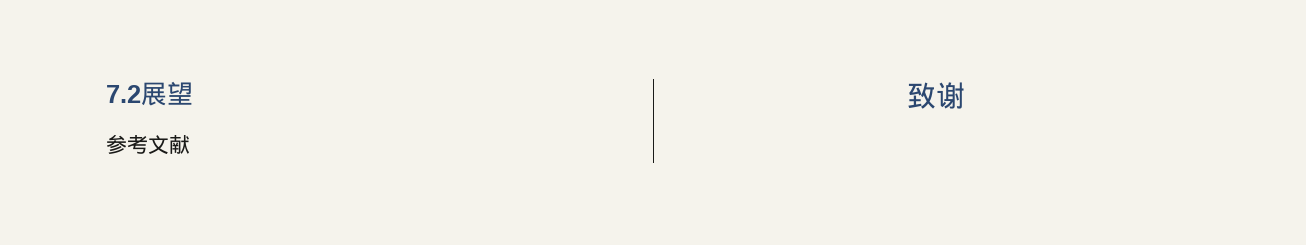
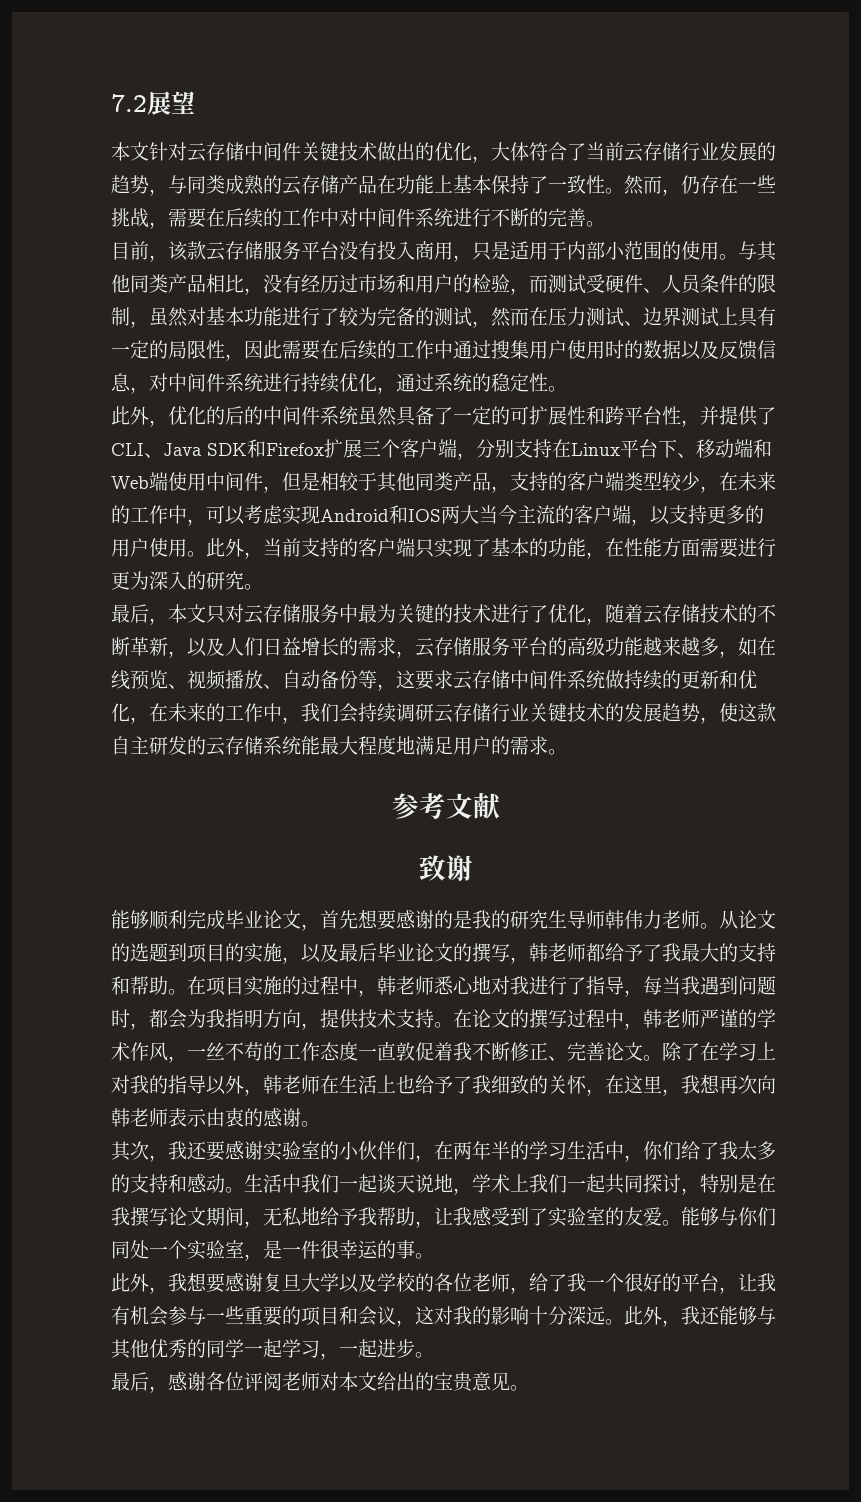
+ 本文针对云存储中间件关键技术做出的优化，大体符合了当前云存储行业发展的趋势，与同类成熟的云存储产品在功能上基本保持了一致性。然而，仍存在一些挑战，需要在后续的工作中对中间件系统进行不断的完善。
+ 目前，该款云存储服务平台没有投入商用，只是适用于内部小范围的使用。与其他同类产品相比，没有经历过市场和用户的检验，而测试受硬件、人员条件的限制，虽然对基本功能进行了较为完备的测试，然而在压力测试、边界测试上具有一定的局限性，因此需要在后续的工作中通过搜集用户使用时的数据以及反馈信息，对中间件系统进行持续优化，通过系统的稳定性。
+ 此外，优化的后的中间件系统虽然具备了一定的可扩展性和跨平台性，并提供了CLI、Java SDK和Firefox扩展三个客户端，分别支持在Linux平台下、移动端和Web端使用中间件，但是相较于其他同类产品，支持的客户端类型较少，在未来的工作中，可以考虑实现Android和IOS两大当今主流的客户端，以支持更多的用户使用。此外，当前支持的客户端只实现了基本的功能，在性能方面需要进行更为深入的研究。
+ 最后，本文只对云存储服务中最为关键的技术进行了优化，随着云存储技术的不断革新，以及人们日益增长的需求，云存储服务平台的高级功能越来越多，如在线预览、视频播放、自动备份等，这要求云存储中间件系统做持续的更新和优化，在未来的工作中，我们会持续调研云存储行业关键技术的发展趋势，使这款自主研发的云存储系统能最大程度地满足用户的需求。
  参考文献
  致谢
+ 能够顺利完成毕业论文，首先想要感谢的是我的研究生导师韩伟力老师。从论文的选题到项目的实施，以及最后毕业论文的撰写，韩老师都给予了我最大的支持和帮助。在项目实施的过程中，韩老师悉心地对我进行了指导，每当我遇到问题时，都会为我指明方向，提供技术支持。在论文的撰写过程中，韩老师严谨的学术作风，一丝不苟的工作态度一直敦促着我不断修正、完善论文。除了在学习上对我的指导以外，韩老师在生活上也给予了我细致的关怀，在这里，我想再次向韩老师表示由衷的感谢。
+ 其次，我还要感谢实验室的小伙伴们，在两年半的学习生活中，你们给了我太多的支持和感动。生活中我们一起谈天说地，学术上我们一起共同探讨，特别是在我撰写论文期间，无私地给予我帮助，让我感受到了实验室的友爱。能够与你们同处一个实验室，是一件很幸运的事。
+ 此外，我想要感谢复旦大学以及学校的各位老师，给了我一个很好的平台，让我有机会参与一些重要的项目和会议，这对我的影响十分深远。此外，我还能够与其他优秀的同学一起学习，一起进步。
+ 最后，感谢各位评阅老师对本文给出的宝贵意见。

